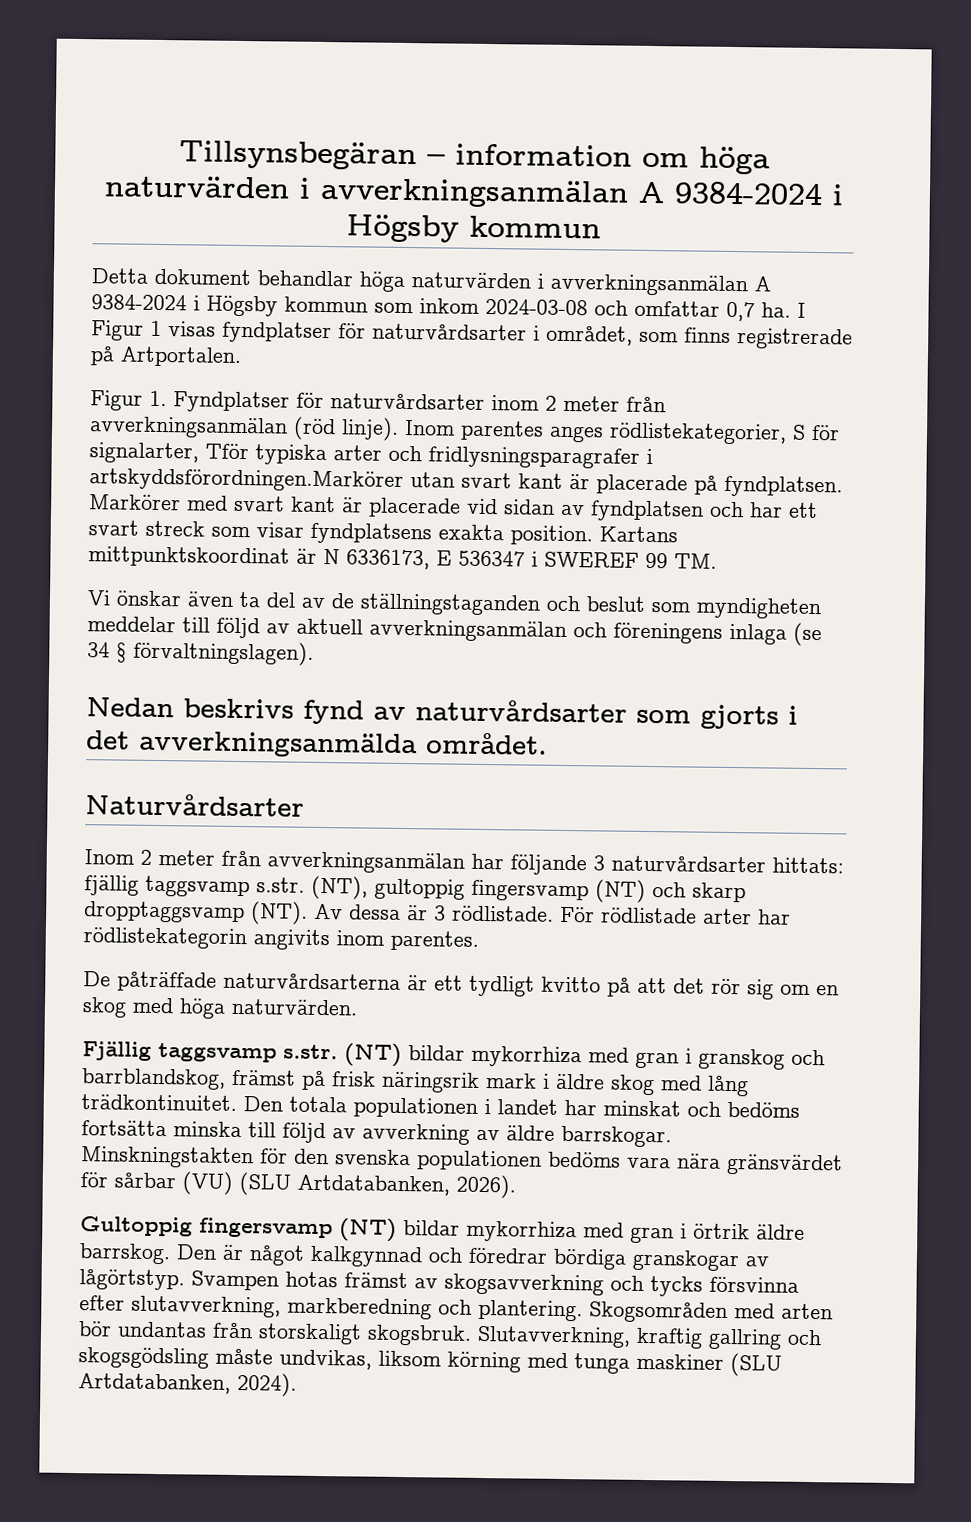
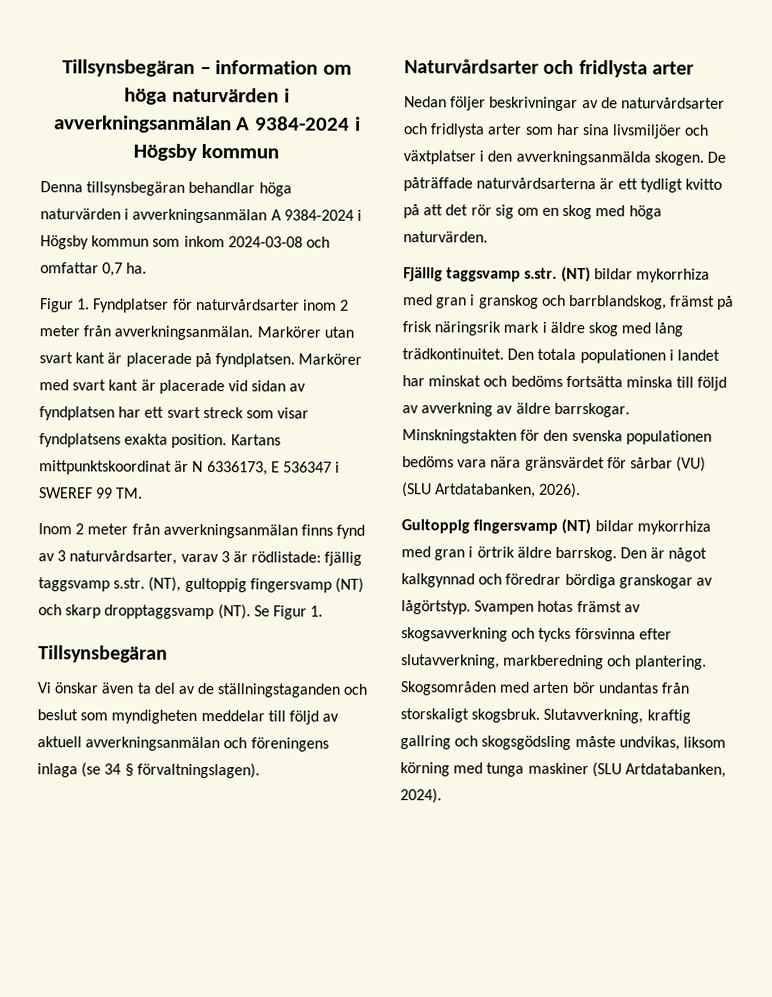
- Detta dokument behandlar höga naturvärden i avverkningsanmälan A 9384-2024 i Högsby kommun som inkom 2024-03-08 och omfattar 0,7 ha. I Figur 1 visas fyndplatser för naturvårdsarter i området, som finns registrerade på Artportalen.
+ Denna tillsynsbegäran behandlar höga naturvärden i avverkningsanmälan A 9384-2024 i Högsby kommun som inkom 2024-03-08 och omfattar 0,7 ha.
- Figur 1. Fyndplatser för naturvårdsarter inom 2 meter från avverkningsanmälan (röd linje). Inom parentes anges rödlistekategorier, S för signalarter, Tför typiska arter och fridlysningsparagrafer i artskyddsförordningen.Markörer utan svart kant är placerade på fyndplatsen.
+ Figur 1. Fyndplatser för naturvårdsarter inom 2 meter från avverkningsanmälan. Markörer utan svart kant är placerade på fyndplatsen.
- Markörer med svart kant är placerade vid sidan av fyndplatsen och har ett svart streck som visar fyndplatsens exakta position.
+ Markörer med svart kant är placerade vid sidan av fyndplatsen har ett svart streck som visar fyndplatsens exakta position.
+ Inom 2 meter från avverkningsanmälan finns fynd av 3 naturvårdsarter, varav 3 är rödlistade: fjällig taggsvamp s.str. (NT), gultoppig fingersvamp (NT) och skarp dropptaggsvamp (NT). Se Figur 1.
+ Tillsynsbegäran
- Nedan beskrivs fynd av naturvårdsarter som gjorts i det avverkningsanmälda området.
- Naturvårdsarter
- Inom 2 meter från avverkningsanmälan har följande 3 naturvårdsarter hittats: fjällig taggsvamp s.str. (NT), gultoppig fingersvamp (NT) och skarp dropptaggsvamp (NT). Av dessa är 3 rödlistade. För rödlistade arter har rödlistekategorin angivits inom parentes.
- De påträffade naturvårdsarterna är ett tydligt kvitto på att det rör sig om en skog med höga naturvärden.
+ Naturvårdsarter och fridlysta arter
+ Nedan följer beskrivningar av de naturvårdsarter och fridlysta arter som har sina livsmiljöer och växtplatser i den avverkningsanmälda skogen. De påträffade naturvårdsarterna är ett tydligt kvitto på att det rör sig om en skog med höga naturvärden.

